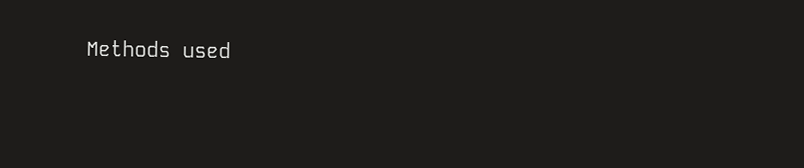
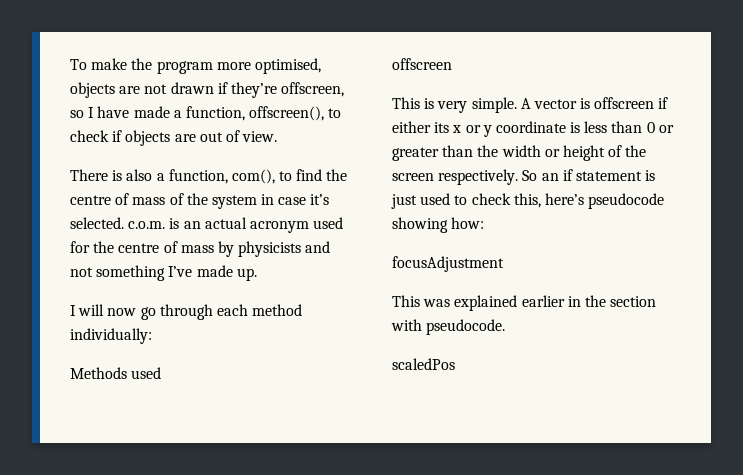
+ To make the program more optimised, objects are not drawn if they’re offscreen, so I have made a function, offscreen(), to check if objects are out of view.
+ There is also a function, com(), to find the centre of mass of the system in case it’s selected. c.o.m. is an actual acronym used for the centre of mass by physicists and not something I’ve made up.
+ I will now go through each method individually:
  Methods used
+ offscreen
+ This is very simple. A vector is offscreen if either its x or y coordinate is less than 0 or greater than the width or height of the screen respectively. So an if statement is just used to check this, here’s pseudocode showing how:
+ focusAdjustment
+ This was explained earlier in the section with pseudocode.
+ scaledPos

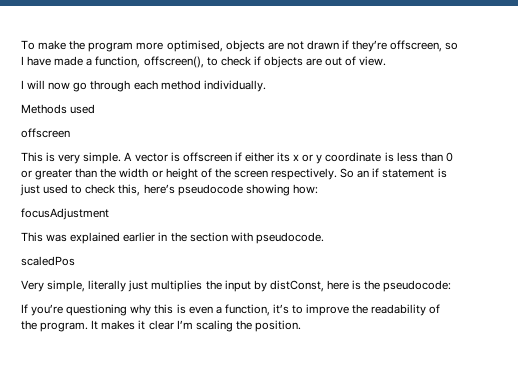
- There is also a function, com(), to find the centre of mass of the system in case it’s selected. c.o.m. is an actual acronym used for the centre of mass by physicists and not something I’ve made up.
- I will now go through each method individually:
+ I will now go through each method individually.
+ Very simple, literally just multiplies the input by distConst, here is the pseudocode:
+ If you’re questioning why this is even a function, it’s to improve the readability of the program. It makes it clear I’m scaling the position.

